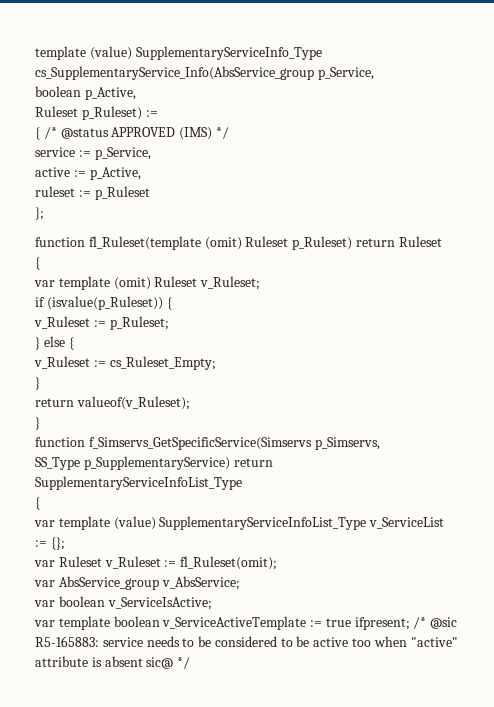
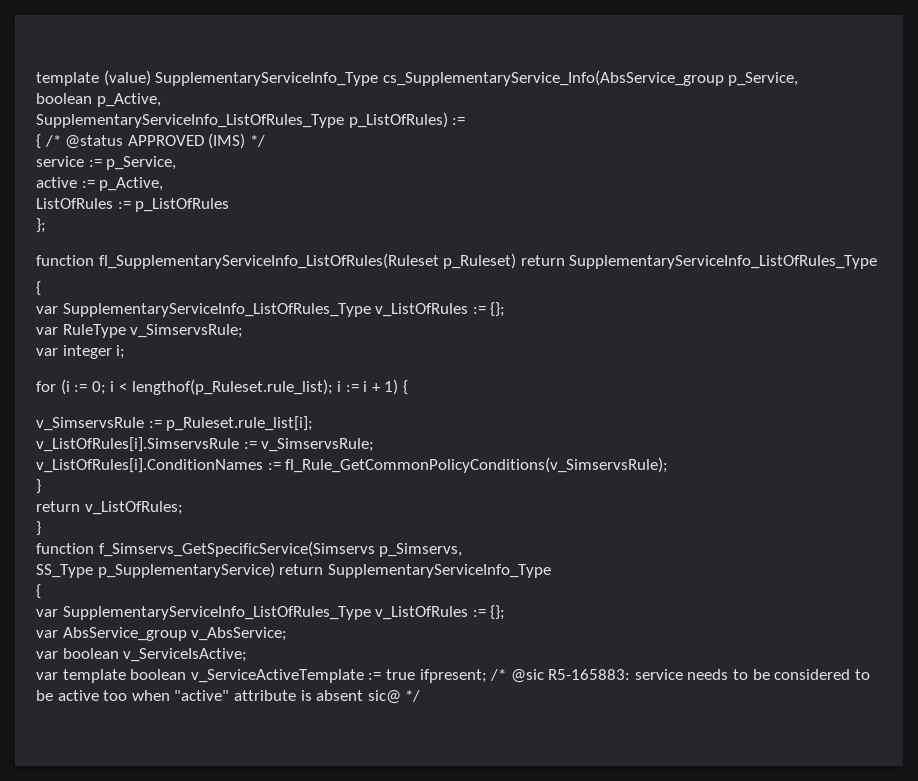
- Ruleset p_Ruleset) :=
+ SupplementaryServiceInfo_ListOfRules_Type p_ListOfRules) :=
- ruleset := p_Ruleset
+ ListOfRules := p_ListOfRules
- function fl_Ruleset(template (omit) Ruleset p_Ruleset) return Ruleset
+ function fl_SupplementaryServiceInfo_ListOfRules(Ruleset p_Ruleset) return SupplementaryServiceInfo_ListOfRules_Type
  {
- var template (omit) Ruleset v_Ruleset;
- if (isvalue(p_Ruleset)) {
- v_Ruleset := p_Ruleset;
- } else {
- v_Ruleset := cs_Ruleset_Empty;
+ var SupplementaryServiceInfo_ListOfRules_Type v_ListOfRules := {};
+ var RuleType v_SimservsRule;
+ var integer i;
+ for (i := 0; i < lengthof(p_Ruleset.rule_list); i := i + 1) {
+ v_SimservsRule := p_Ruleset.rule_list[i];
+ v_ListOfRules[i].SimservsRule := v_SimservsRule;
+ v_ListOfRules[i].ConditionNames := fl_Rule_GetCommonPolicyConditions(v_SimservsRule);
- return valueof(v_Ruleset);
+ return v_ListOfRules;
- SS_Type p_SupplementaryService) return SupplementaryServiceInfoList_Type
+ SS_Type p_SupplementaryService) return SupplementaryServiceInfo_Type
  {
- var template (value) SupplementaryServiceInfoList_Type v_ServiceList := {};
- var Ruleset v_Ruleset := fl_Ruleset(omit);
+ var SupplementaryServiceInfo_ListOfRules_Type v_ListOfRules := {};

